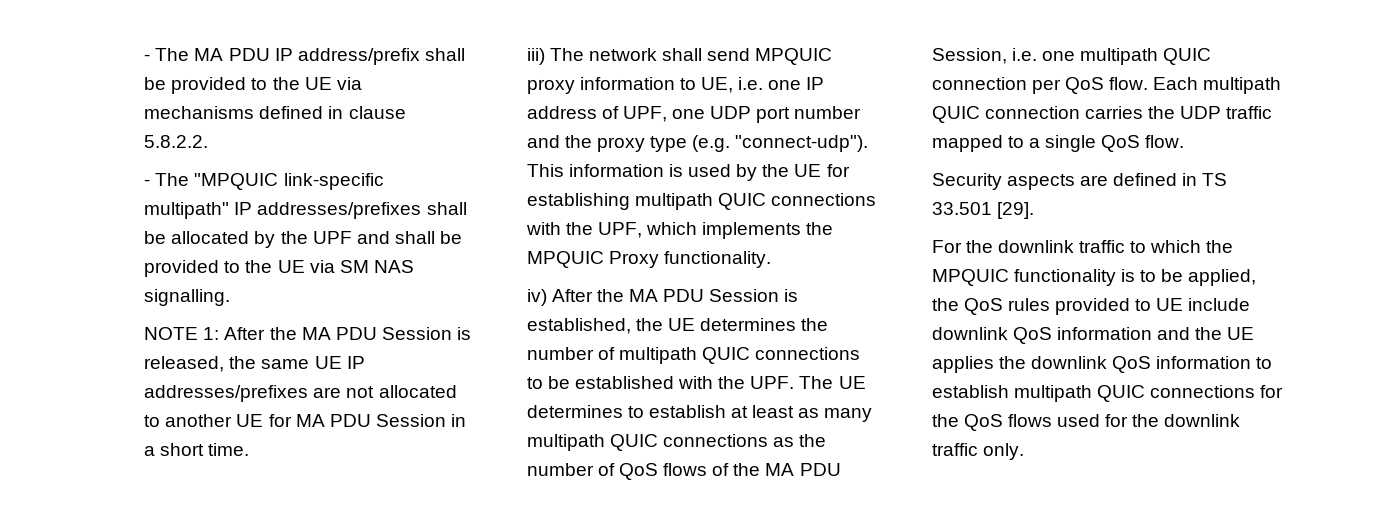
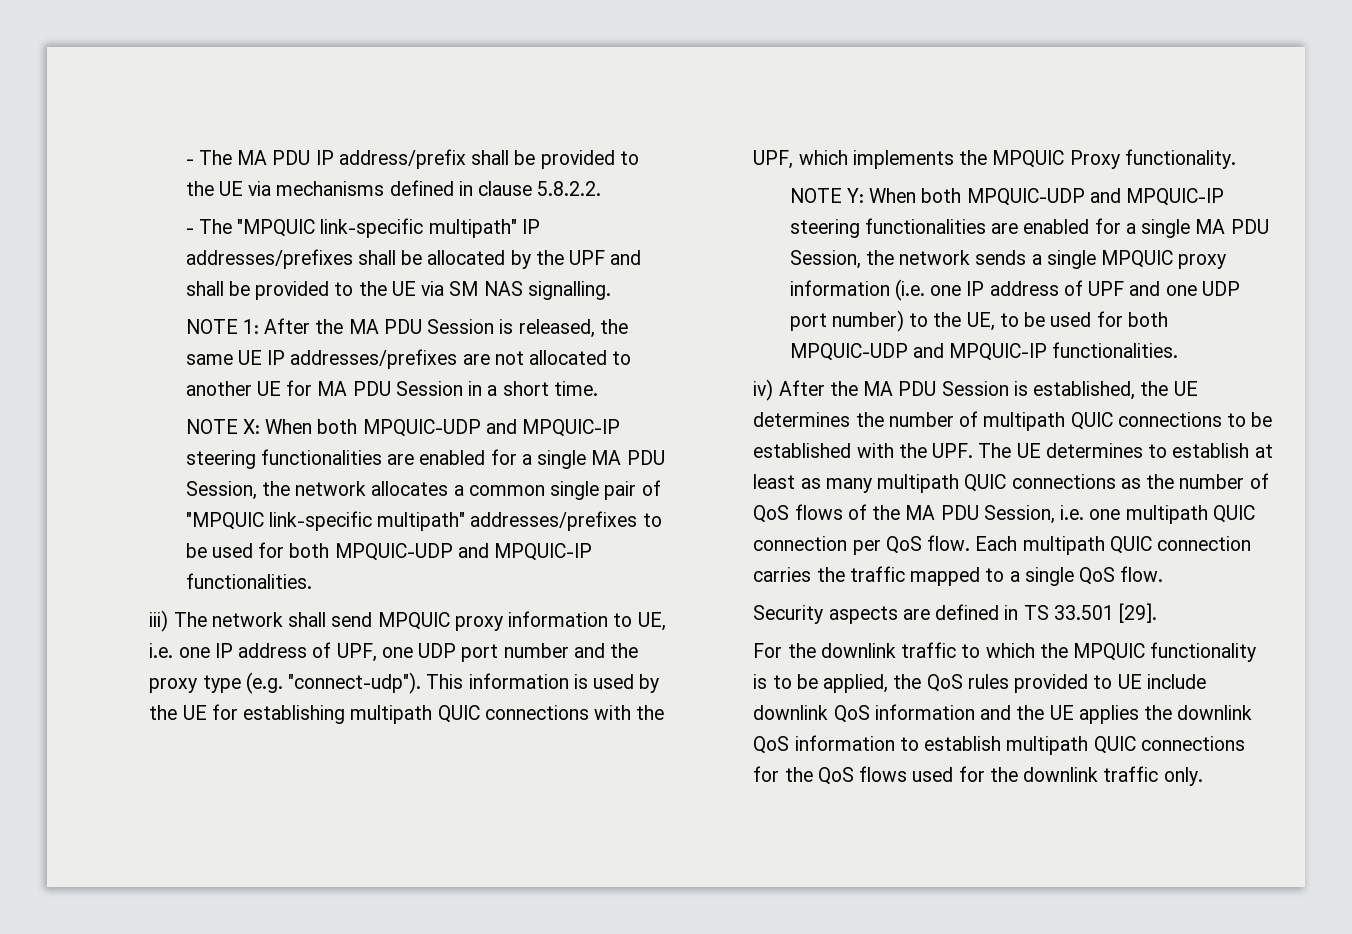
+ NOTE X: When both MPQUIC-UDP and MPQUIC-IP steering functionalities are enabled for a single MA PDU Session, the network allocates a common single pair of "MPQUIC link-specific multipath" addresses/prefixes to be used for both MPQUIC-UDP and MPQUIC-IP functionalities.
+ NOTE Y: When both MPQUIC-UDP and MPQUIC-IP steering functionalities are enabled for a single MA PDU Session, the network sends a single MPQUIC proxy information (i.e. one IP address of UPF and one UDP port number) to the UE, to be used for both MPQUIC-UDP and MPQUIC-IP functionalities.
- Each multipath QUIC connection carries the UDP traffic mapped to a single QoS flow.
+ Each multipath QUIC connection carries the traffic mapped to a single QoS flow.

